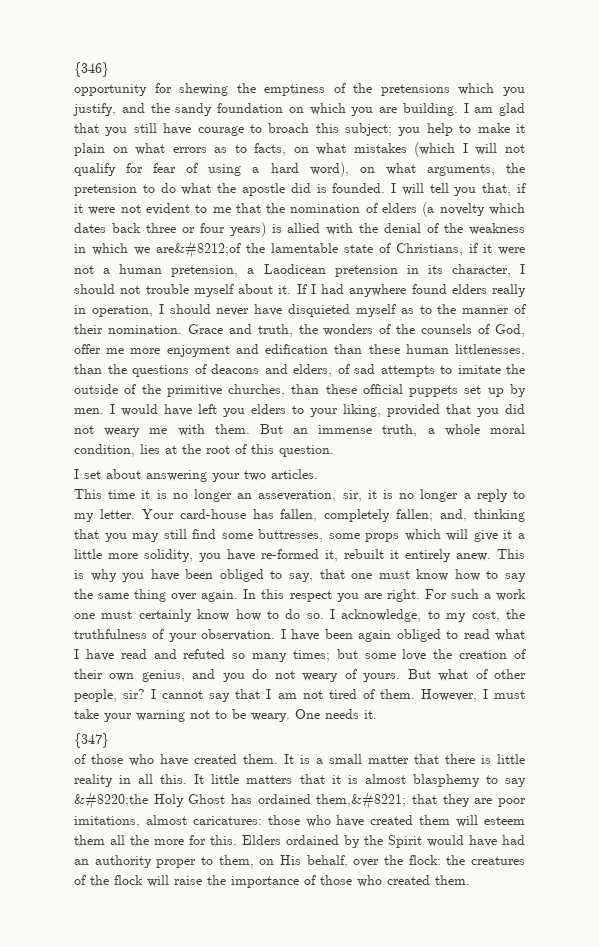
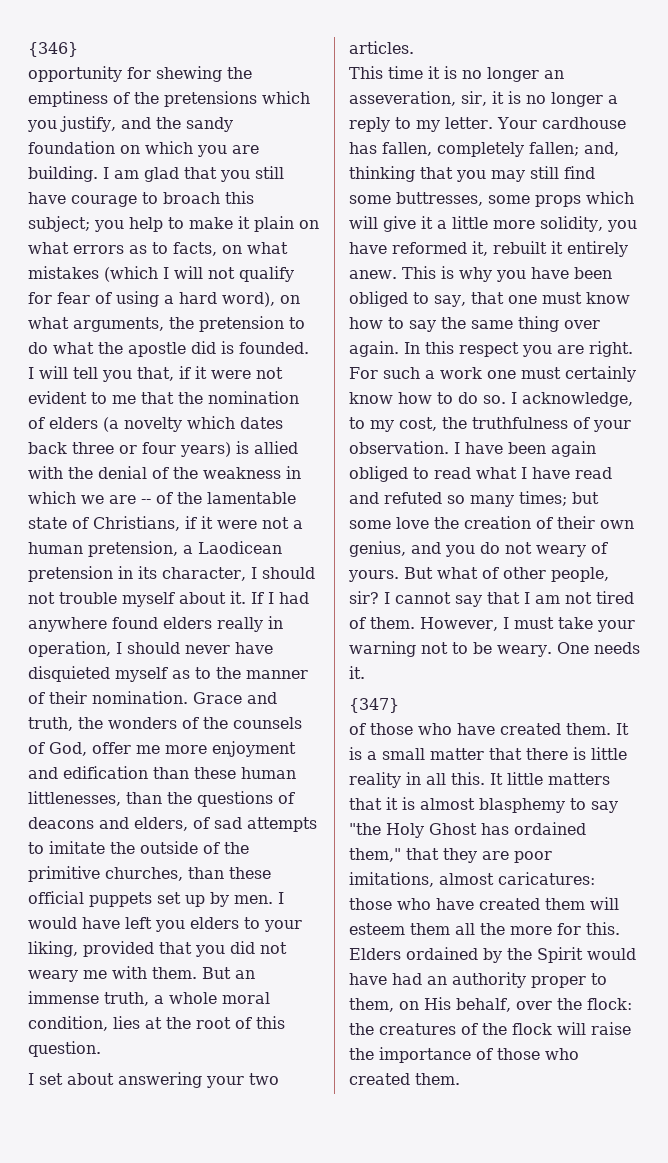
- I will tell you that, if it were not evident to me that the nomination of elders (a novelty which dates back three or four years) is allied with the denial of the weakness in which we are&#8212;of the lamentable state of Christians, if it were not a human pretension, a Laodicean pretension in its character, I should not trouble myself about it.
+ I will tell you that, if it were not evident to me that the nomination of elders (a novelty which dates back three or four years) is allied with the denial of the weakness in which we are -- of the lamentable state of Christians, if it were not a human pretension, a Laodicean pretension in its character, I should not trouble myself about it.
- Your card-house has fallen, completely fallen; and, thinking that you may still find some buttresses, some props which will give it a little more solidity, you have re-formed it, rebuilt it entirely anew.
+ Your cardhouse has fallen, completely fallen; and, thinking that you may still find some buttresses, some props which will give it a little more solidity, you have reformed it, rebuilt it entirely anew.
- It little matters that it is almost blasphemy to say &#8220;the Holy Ghost has ordained them,&#8221; that they are poor imitations, almost caricatures: those who have created them will esteem them all the more for this.
+ It little matters that it is almost blasphemy to say "the Holy Ghost has ordained them," that they are poor imitations, almost caricatures: those who have created them will esteem them all the more for this.

